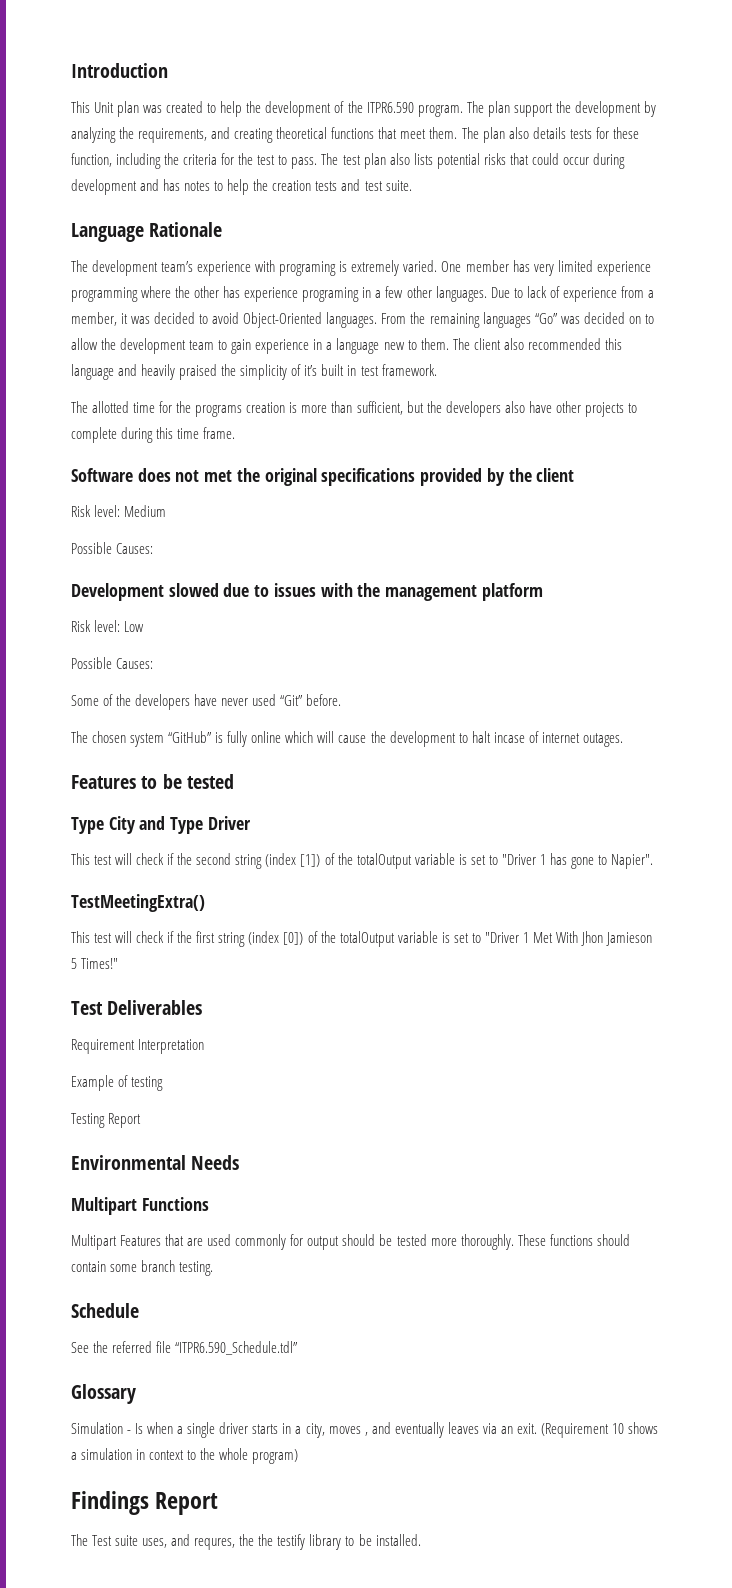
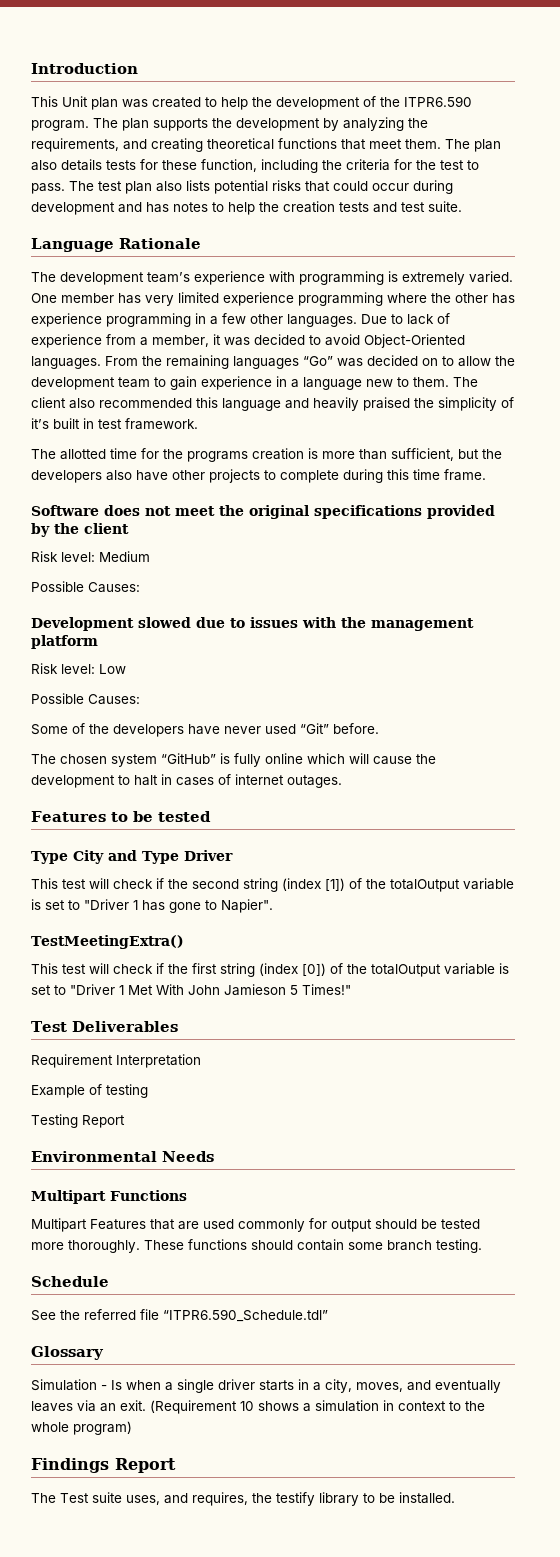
- The plan support the development by analyzing the requirements, and creating theoretical functions that meet them.
+ The plan supports the development by analyzing the requirements, and creating theoretical functions that meet them.
- The development team’s experience with programing is extremely varied.
+ The development team’s experience with programming is extremely varied.
- One member has very limited experience programming where the other has experience programing in a few other languages.
+ One member has very limited experience programming where the other has experience programming in a few other languages.
- Software does not met the original specifications provided by the client
+ Software does not meet the original specifications provided by the client
- The chosen system “GitHub” is fully online which will cause the development to halt incase of internet outages.
+ The chosen system “GitHub” is fully online which will cause the development to halt in cases of internet outages.
- This test will check if the first string (index [0]) of the totalOutput variable is set to "Driver 1 Met With Jhon Jamieson 5 Times!"
+ This test will check if the first string (index [0]) of the totalOutput variable is set to "Driver 1 Met With John Jamieson 5 Times!"
- Simulation - Is when a single driver starts in a city, moves , and eventually leaves via an exit.
+ Simulation - Is when a single driver starts in a city, moves, and eventually leaves via an exit.
- The Test suite uses, and requres, the the testify library to be installed.
+ The Test suite uses, and requires, the testify library to be installed.

